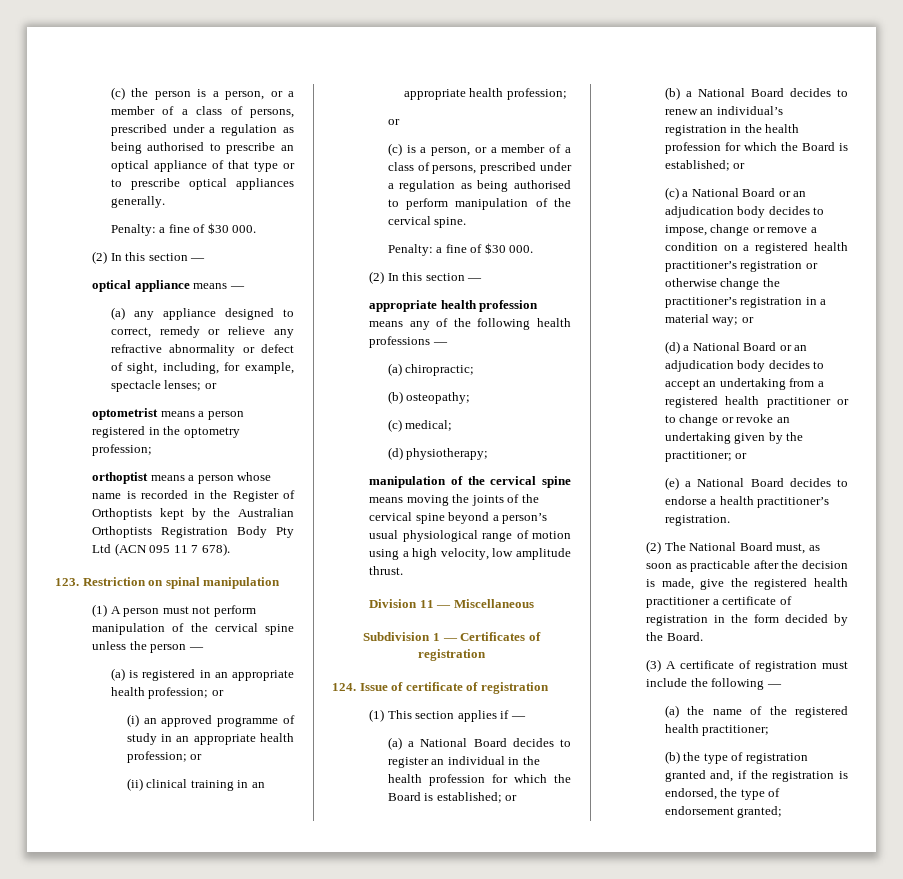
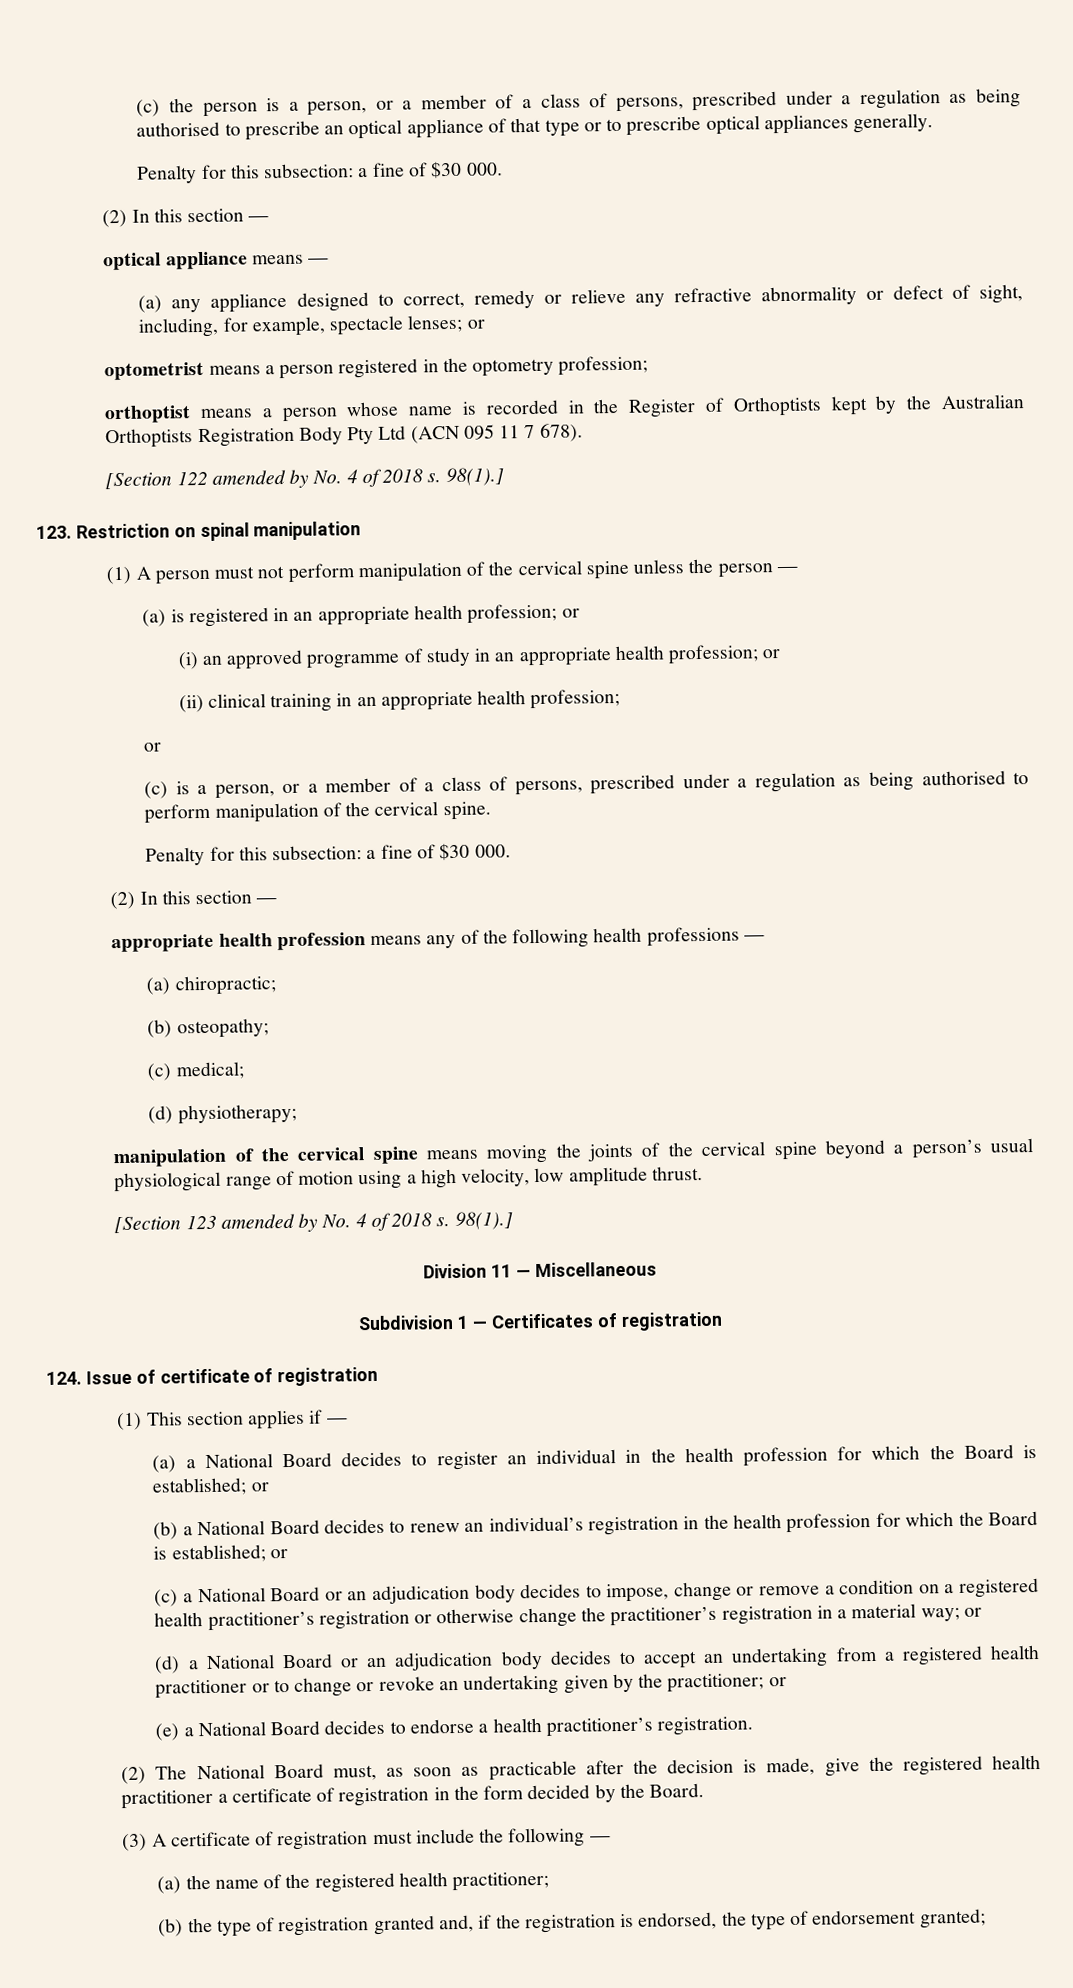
  (c) the person is a person, or a member of a class of persons, prescribed under a regulation as being authorised to prescribe an optical appliance of that type or to prescribe optical appliances generally.
- Penalty: a fine of $30 000.
+ Penalty for this subsection: a fine of $30 000.
+ [Section 122 amended by No. 4 of 2018 s. 98(1).]
  (c) is a person, or a member of a class of persons, prescribed under a regulation as being authorised to perform manipulation of the cervical spine.
- Penalty: a fine of $30 000.
+ Penalty for this subsection: a fine of $30 000.
+ [Section 123 amended by No. 4 of 2018 s. 98(1).]

